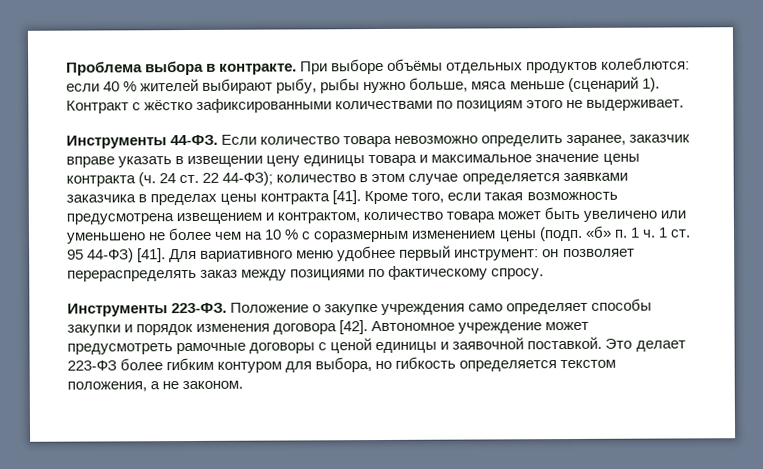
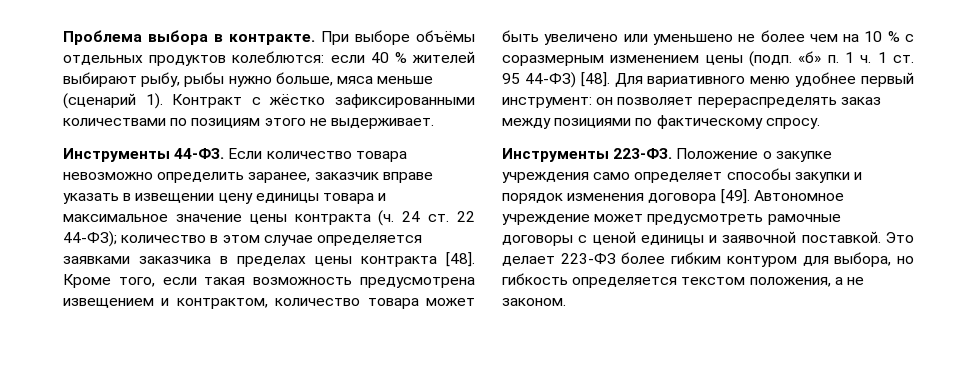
- Если количество товара невозможно определить заранее, заказчик вправе указать в извещении цену единицы товара и максимальное значение цены контракта (ч. 24 ст. 22 44-ФЗ); количество в этом случае определяется заявками заказчика в пределах цены контракта [41].
+ Если количество товара невозможно определить заранее, заказчик вправе указать в извещении цену единицы товара и максимальное значение цены контракта (ч. 24 ст. 22 44-ФЗ); количество в этом случае определяется заявками заказчика в пределах цены контракта [48].
- «б» п. 1 ч. 1 ст. 95 44-ФЗ) [41].
+ «б» п. 1 ч. 1 ст. 95 44-ФЗ) [48].
- Положение о закупке учреждения само определяет способы закупки и порядок изменения договора [42].
+ Положение о закупке учреждения само определяет способы закупки и порядок изменения договора [49].

